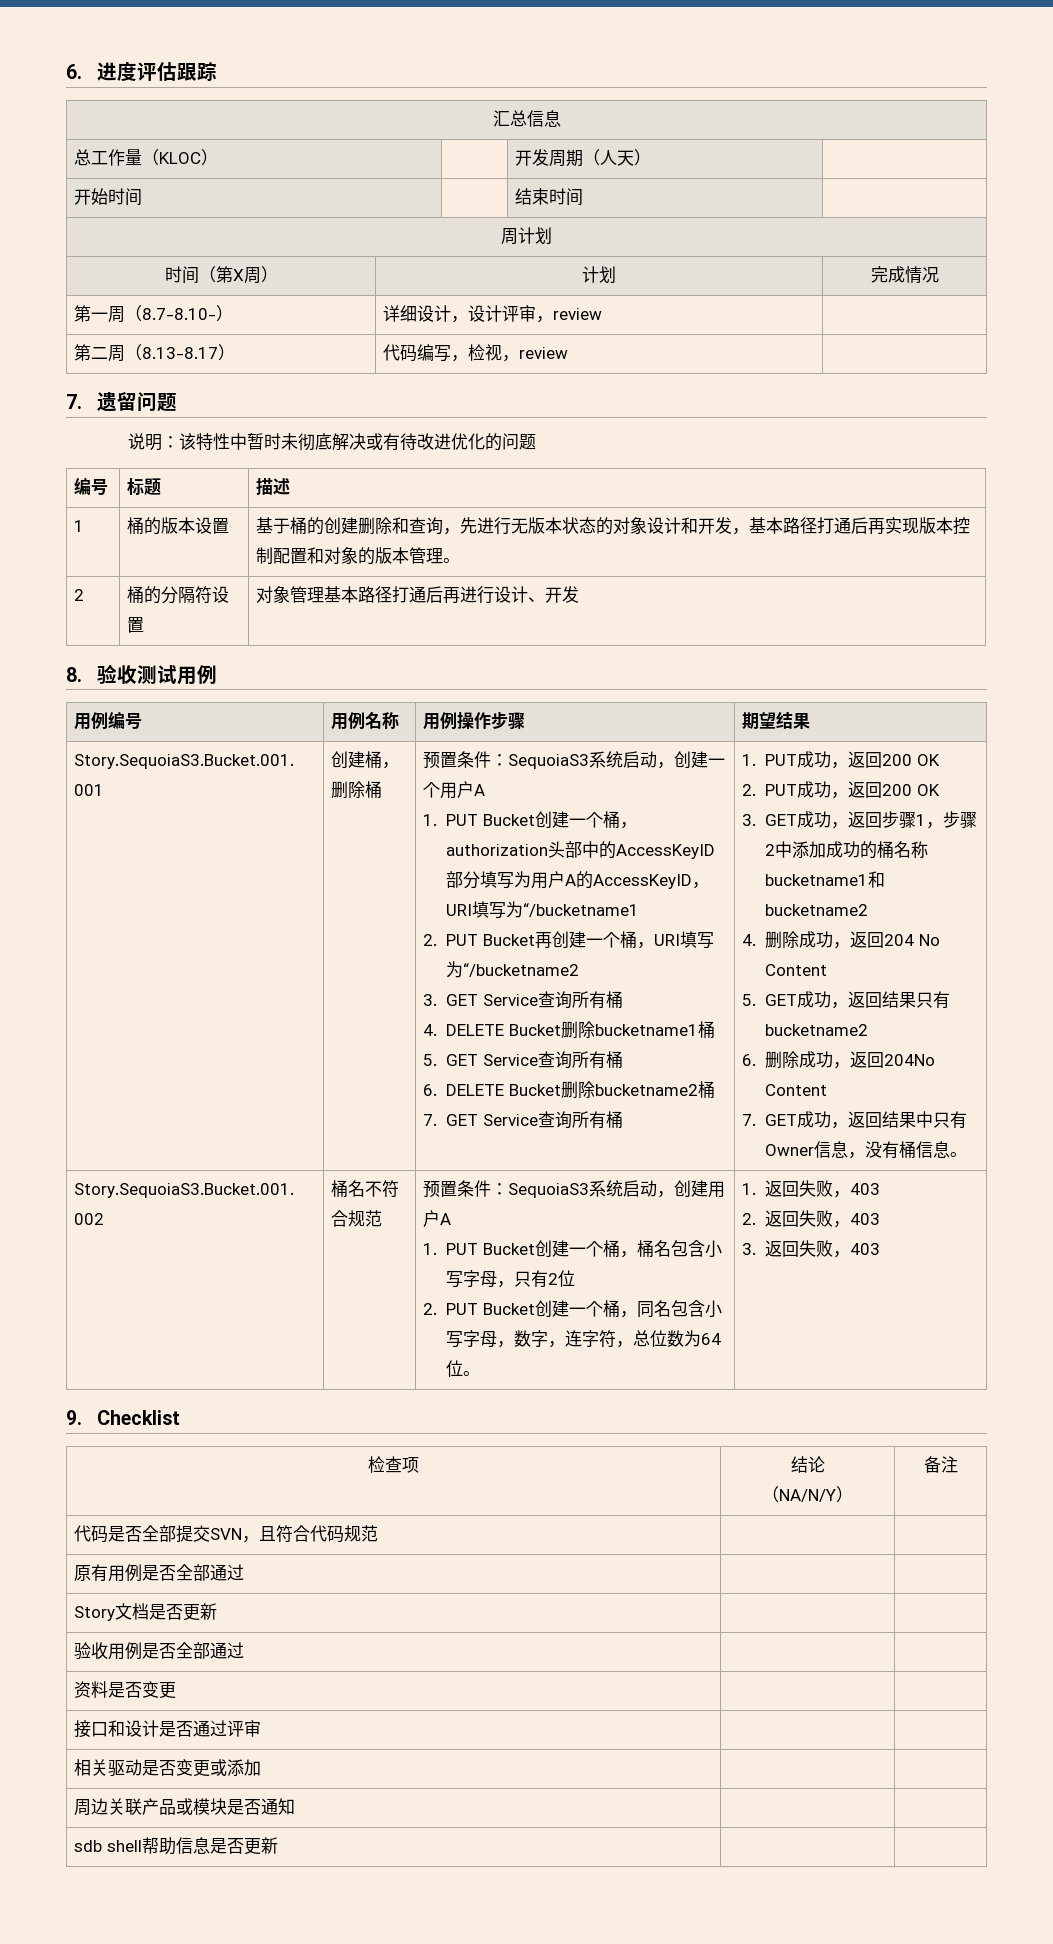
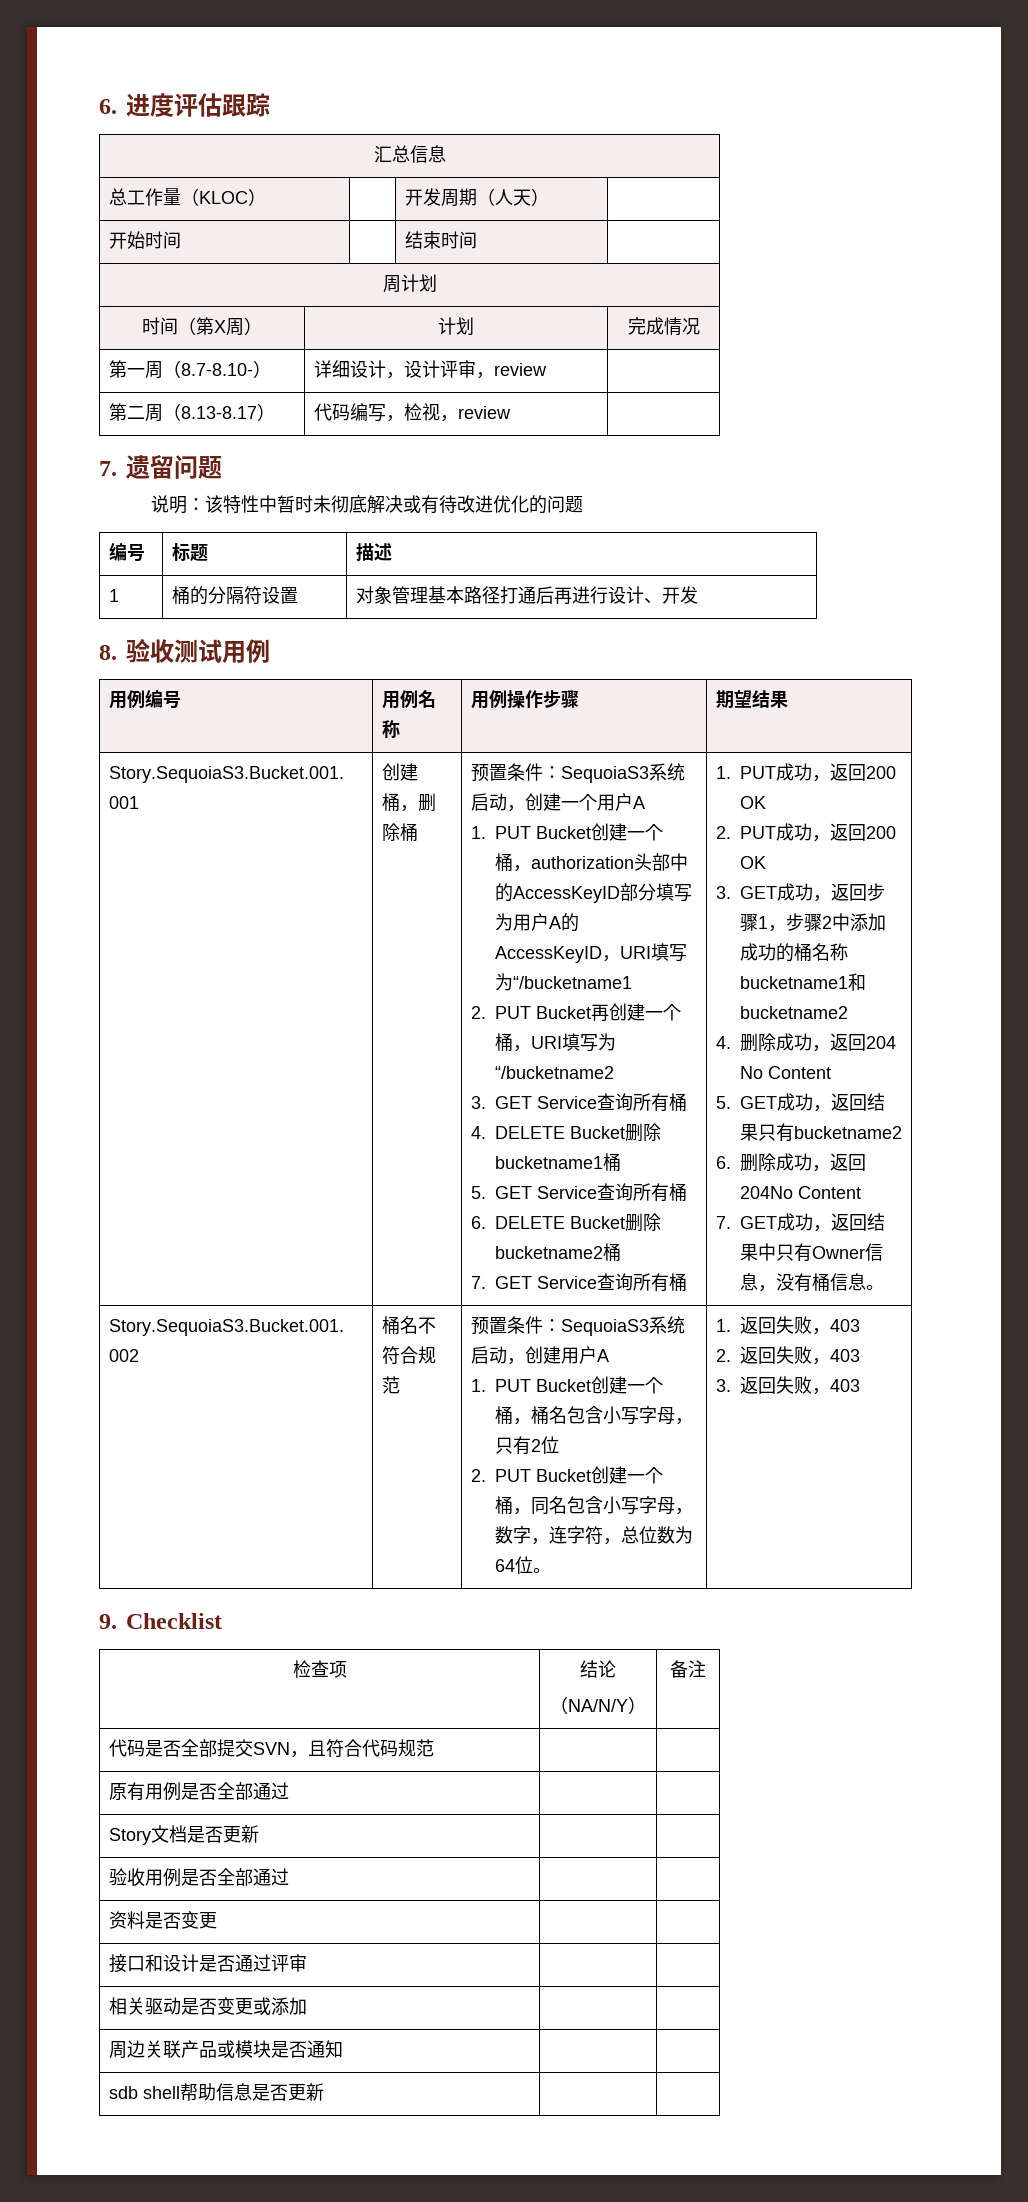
- 1 | 桶的版本设置 | 基于桶的创建删除和查询，先进行无版本状态的对象设计和开发，基本路径打通后再实现版本控制配置和对象的版本管理。
- 2 | 桶的分隔符设置 | 对象管理基本路径打通后再进行设计、开发
+ 1 | 桶的分隔符设置 | 对象管理基本路径打通后再进行设计、开发

